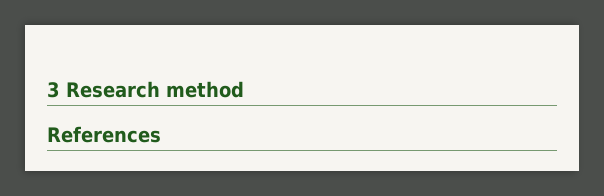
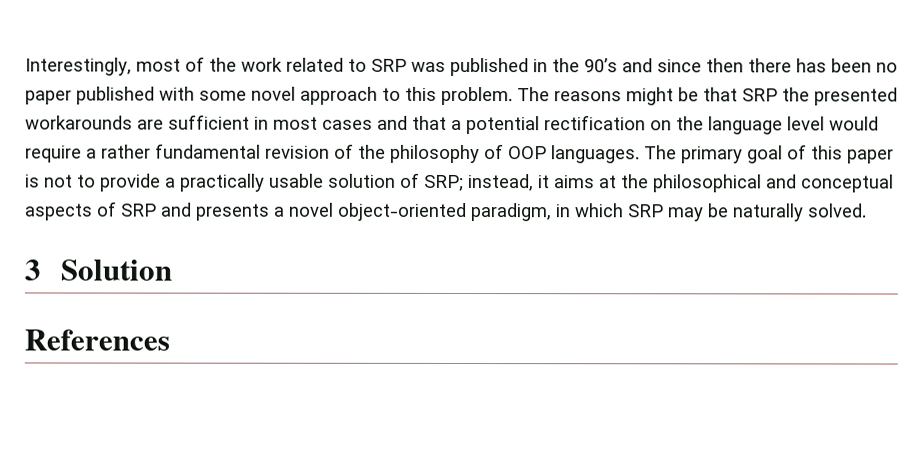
- 3 Research method
+ Interestingly, most of the work related to SRP was published in the 90’s and since then there has been no paper published with some novel approach to this problem. The reasons might be that SRP the presented workarounds are sufficient in most cases and that a potential rectification on the language level would require a rather fundamental revision of the philosophy of OOP languages. The primary goal of this paper is not to provide a practically usable solution of SRP; instead, it aims at the philosophical and conceptual aspects of SRP and presents a novel object-oriented paradigm, in which SRP may be naturally solved.
+ 3 Solution

